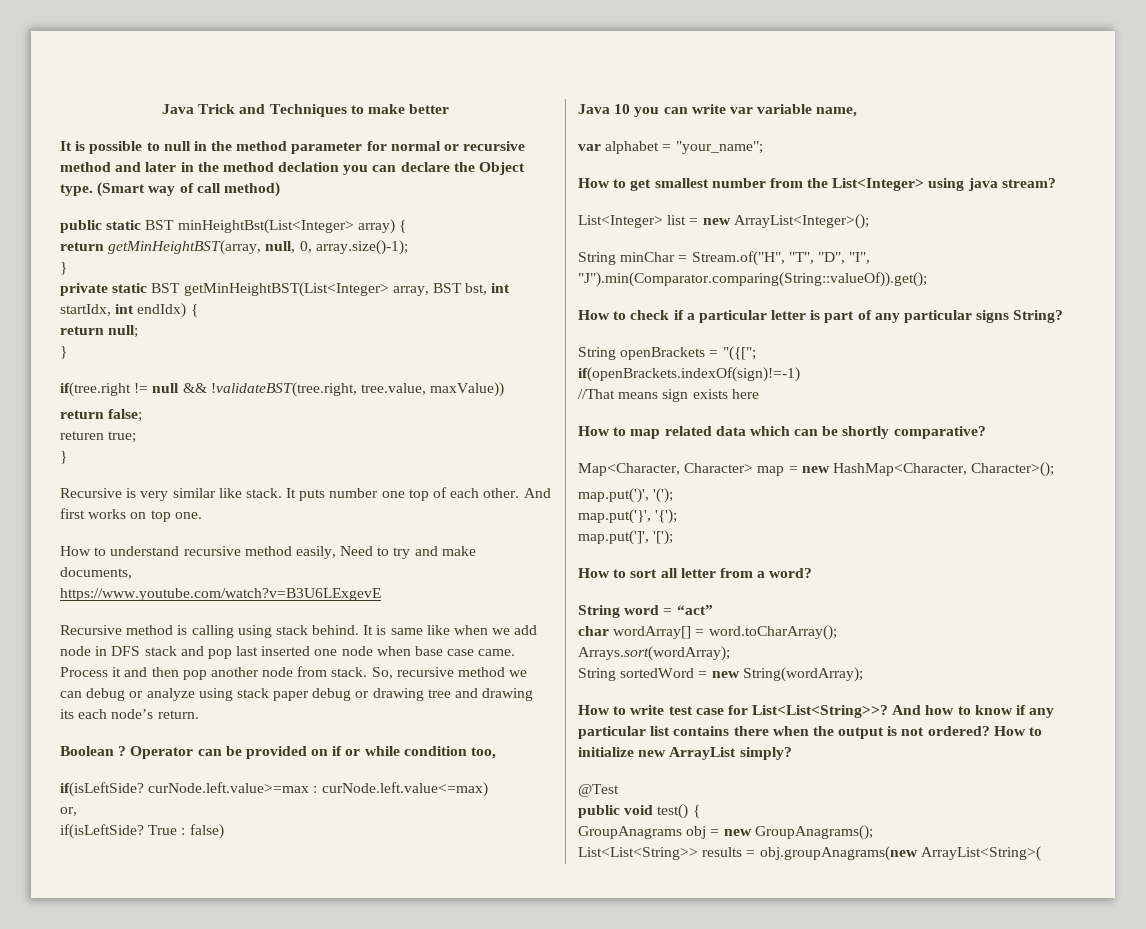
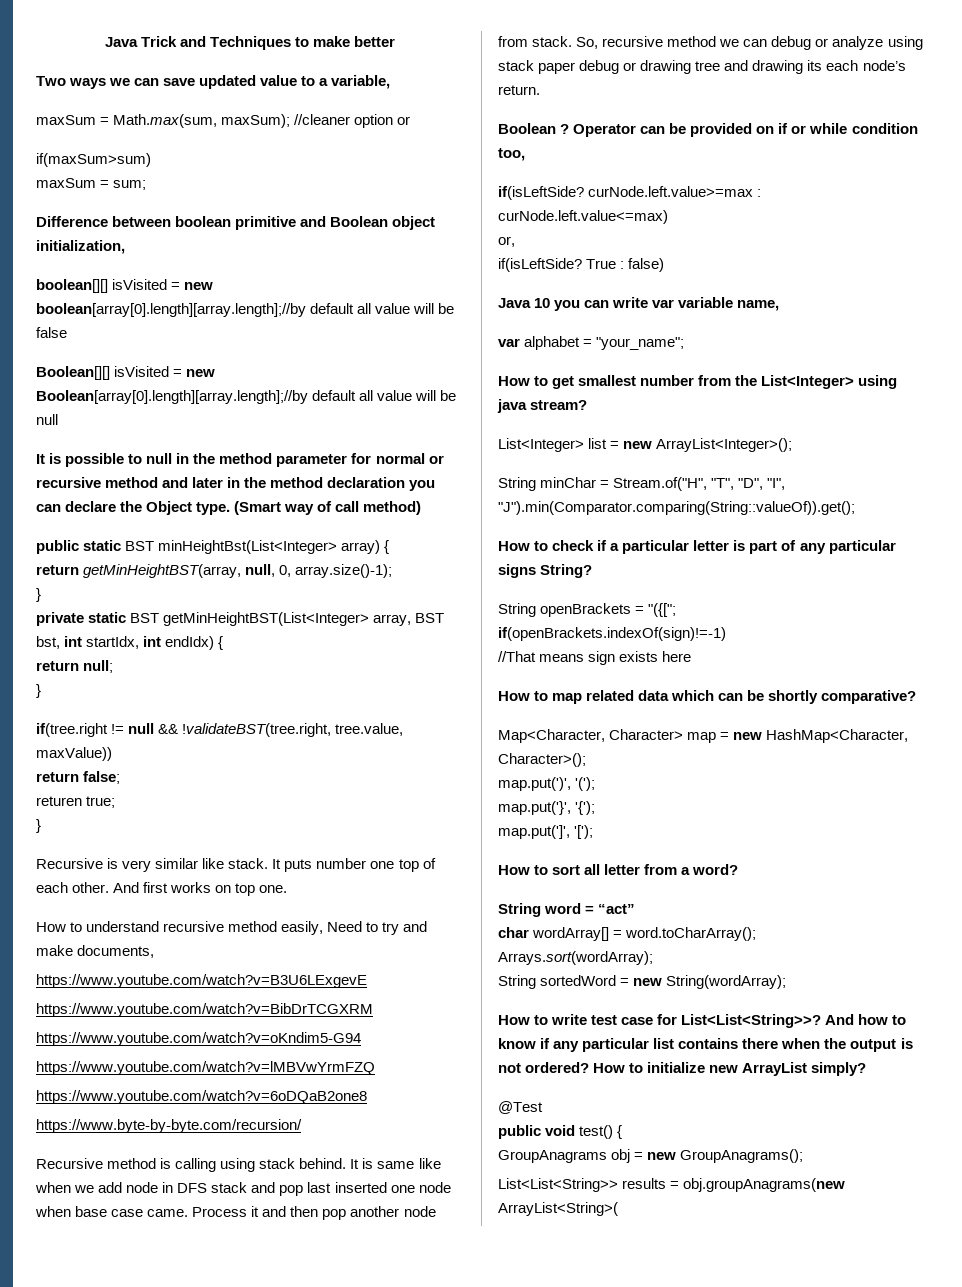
+ Two ways we can save updated value to a variable,
+ maxSum = Math.max(sum, maxSum); //cleaner option or
+ if(maxSum>sum)
+ maxSum = sum;
+ Difference between boolean primitive and Boolean object initialization,
+ boolean[][] isVisited = new boolean[array[0].length][array.length];//by default all value will be false
+ Boolean[][] isVisited = new Boolean[array[0].length][array.length];//by default all value will be null
- It is possible to null in the method parameter for normal or recursive method and later in the method declation you can declare the Object type.
+ It is possible to null in the method parameter for normal or recursive method and later in the method declaration you can declare the Object type.
+ https://www.youtube.com/watch?v=BibDrTCGXRM
+ https://www.youtube.com/watch?v=oKndim5-G94
+ https://www.youtube.com/watch?v=lMBVwYrmFZQ
+ https://www.youtube.com/watch?v=6oDQaB2one8
+ https://www.byte-by-byte.com/recursion/

